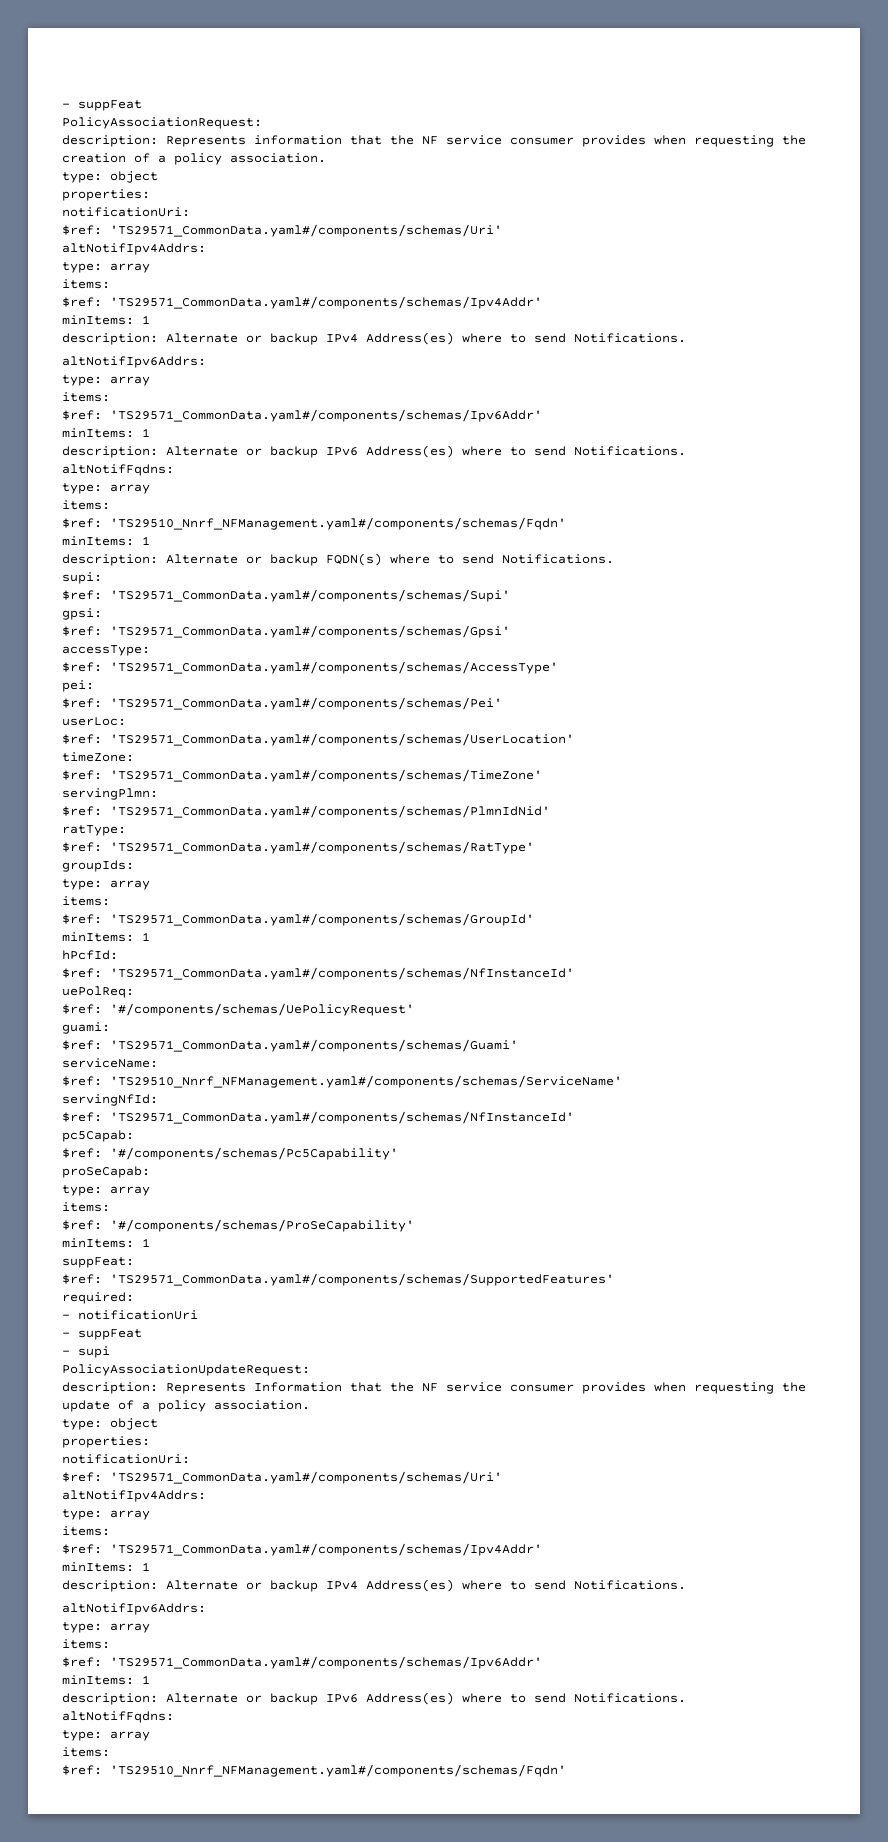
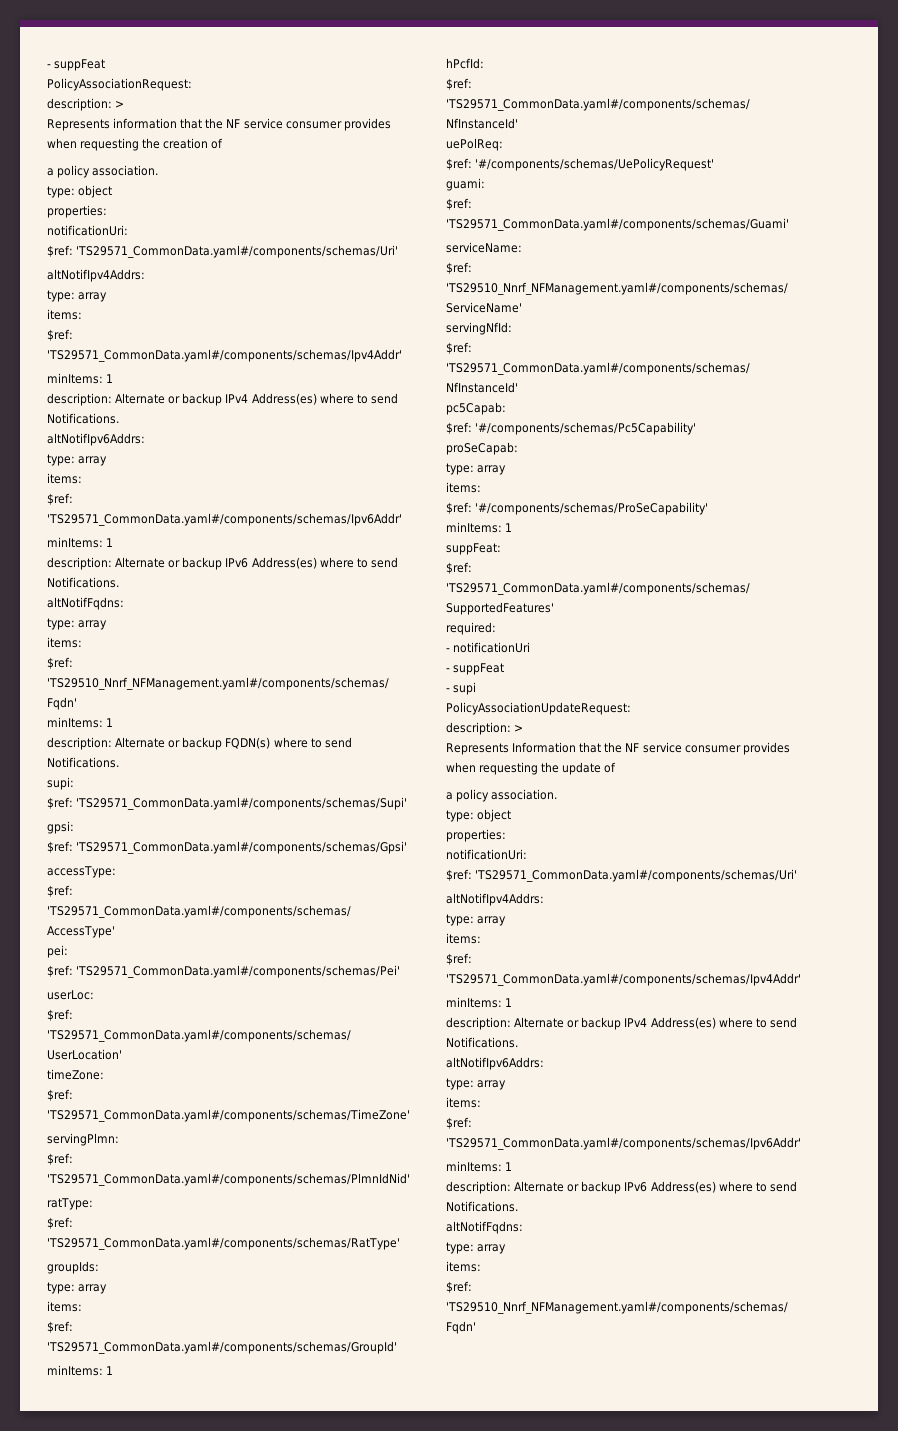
  PolicyAssociationRequest:
- description: Represents information that the NF service consumer provides when requesting the creation of a policy association.
+ description: >
+ Represents information that the NF service consumer provides when requesting the creation of
+ a policy association.
  PolicyAssociationUpdateRequest:
- description: Represents Information that the NF service consumer provides when requesting the update of a policy association.
+ description: >
+ Represents Information that the NF service consumer provides when requesting the update of
+ a policy association.

